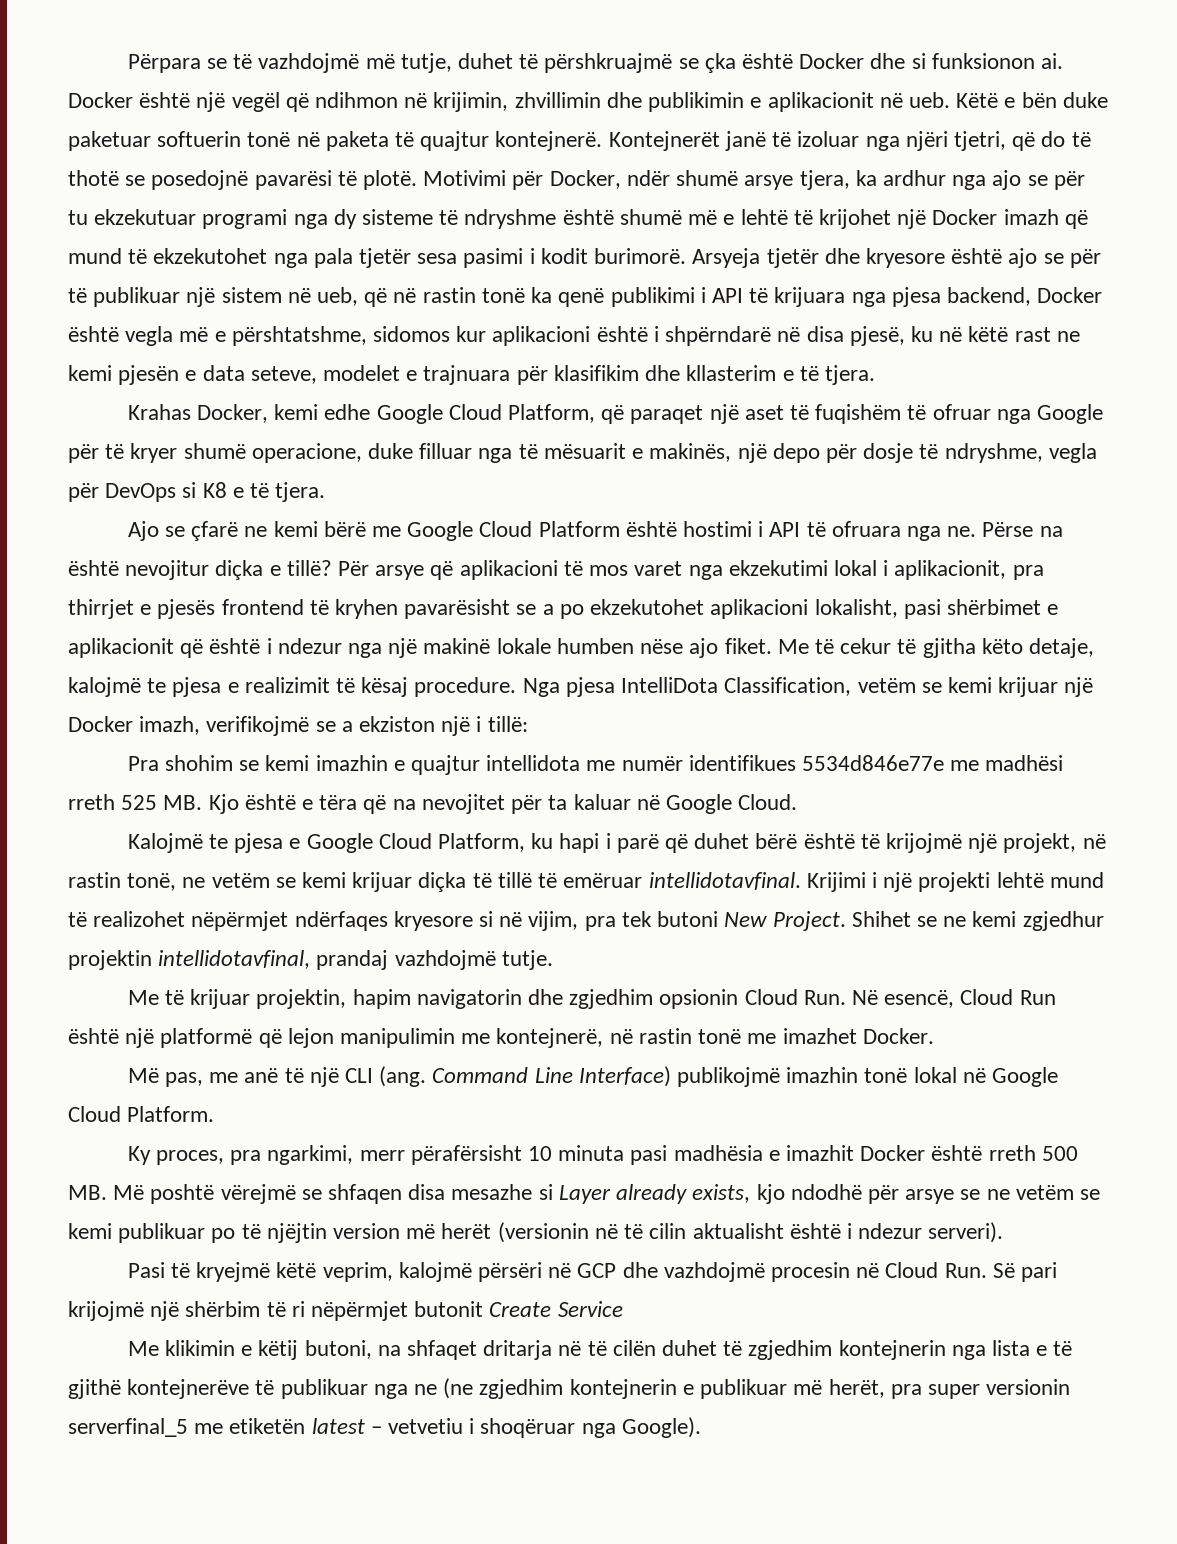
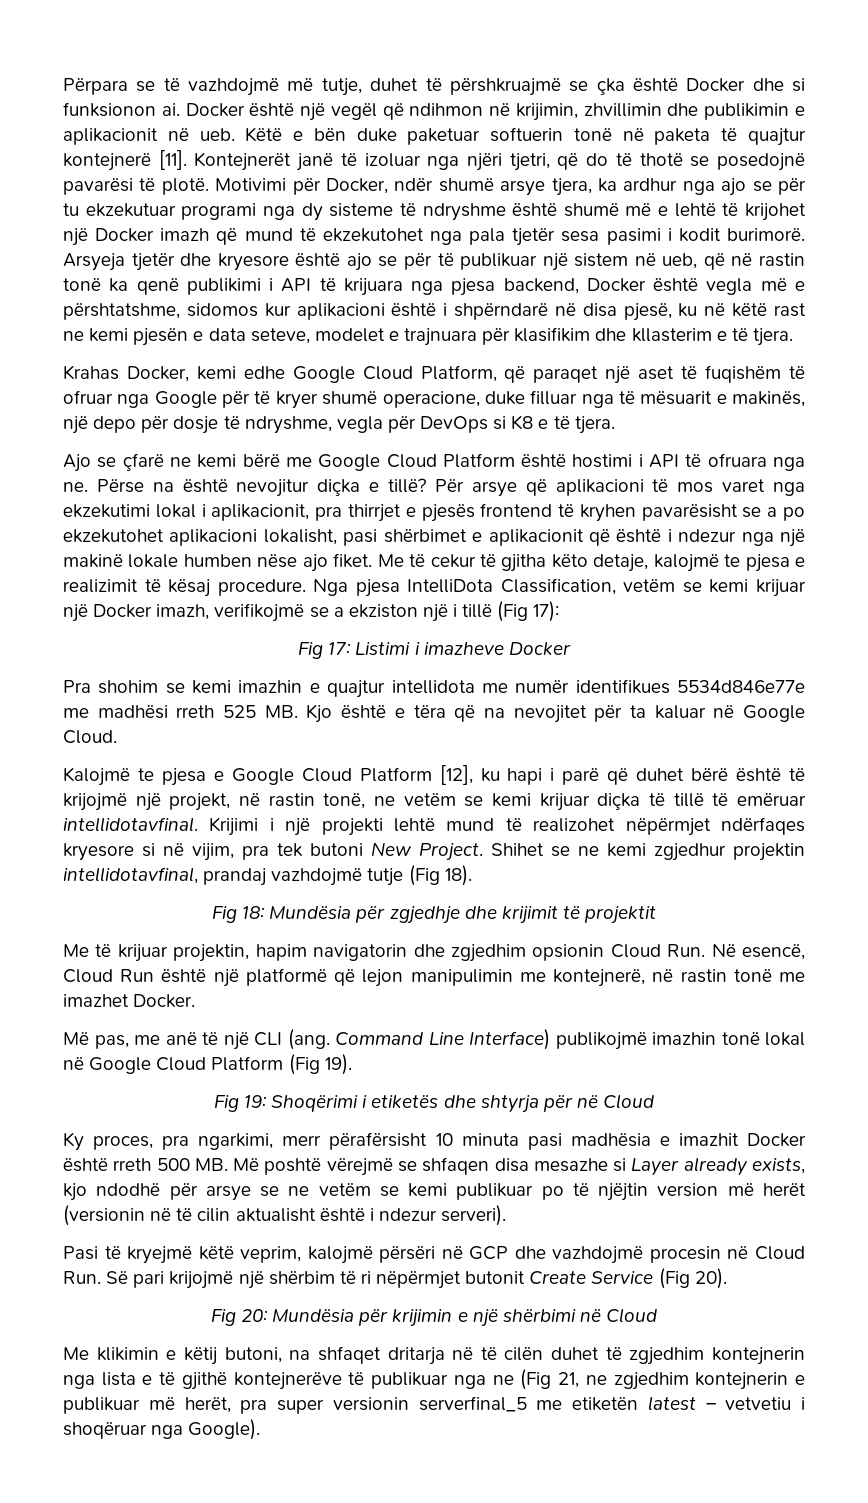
- Këtë e bën duke paketuar softuerin tonë në paketa të quajtur kontejnerë.
+ Këtë e bën duke paketuar softuerin tonë në paketa të quajtur kontejnerë [11].
- Nga pjesa IntelliDota Classification, vetëm se kemi krijuar një Docker imazh, verifikojmë se a ekziston një i tillë:
+ Nga pjesa IntelliDota Classification, vetëm se kemi krijuar një Docker imazh, verifikojmë se a ekziston një i tillë (Fig 17):
+ Fig 17: Listimi i imazheve Docker
- Kalojmë te pjesa e Google Cloud Platform, ku hapi i parë që duhet bërë është të krijojmë një projekt, në rastin tonë, ne vetëm se kemi krijuar diçka të tillë të emëruar intellidotavfinal.
+ Kalojmë te pjesa e Google Cloud Platform [12], ku hapi i parë që duhet bërë është të krijojmë një projekt, në rastin tonë, ne vetëm se kemi krijuar diçka të tillë të emëruar intellidotavfinal.
- Shihet se ne kemi zgjedhur projektin intellidotavfinal, prandaj vazhdojmë tutje.
+ Shihet se ne kemi zgjedhur projektin intellidotavfinal, prandaj vazhdojmë tutje (Fig 18).
+ Fig 18: Mundësia për zgjedhje dhe krijimit të projektit
- Command Line Interface) publikojmë imazhin tonë lokal në Google Cloud Platform.
+ Command Line Interface) publikojmë imazhin tonë lokal në Google Cloud Platform (Fig 19).
+ Fig 19: Shoqërimi i etiketës dhe shtyrja për në Cloud
- Pasi të kryejmë këtë veprim, kalojmë përsëri në GCP dhe vazhdojmë procesin në Cloud Run. Së pari krijojmë një shërbim të ri nëpërmjet butonit Create Service
+ Pasi të kryejmë këtë veprim, kalojmë përsëri në GCP dhe vazhdojmë procesin në Cloud Run. Së pari krijojmë një shërbim të ri nëpërmjet butonit Create Service (Fig 20).
+ Fig 20: Mundësia për krijimin e një shërbimi në Cloud
- Me klikimin e këtij butoni, na shfaqet dritarja në të cilën duhet të zgjedhim kontejnerin nga lista e të gjithë kontejnerëve të publikuar nga ne (ne zgjedhim kontejnerin e publikuar më herët, pra super versionin serverfinal_5 me etiketën latest – vetvetiu i shoqëruar nga Google).
+ Me klikimin e këtij butoni, na shfaqet dritarja në të cilën duhet të zgjedhim kontejnerin nga lista e të gjithë kontejnerëve të publikuar nga ne (Fig 21, ne zgjedhim kontejnerin e publikuar më herët, pra super versionin serverfinal_5 me etiketën latest – vetvetiu i shoqëruar nga Google).

